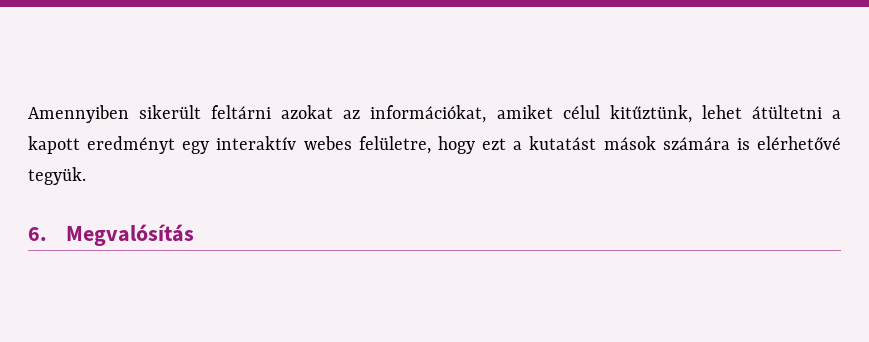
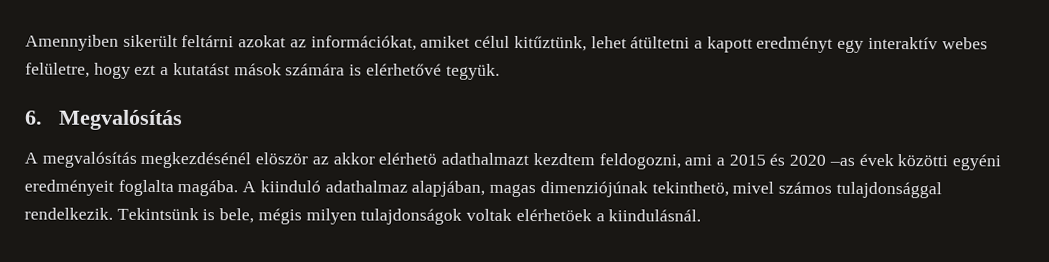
+ A megvalósítás megkezdésénél elöször az akkor elérhetö adathalmazt kezdtem feldogozni, ami a 2015 és 2020 –as évek közötti egyéni eredményeit foglalta magába. A kiinduló adathalmaz alapjában, magas dimenziójúnak tekinthetö, mivel számos tulajdonsággal rendelkezik. Tekintsünk is bele, mégis milyen tulajdonságok voltak elérhetöek a kiindulásnál.

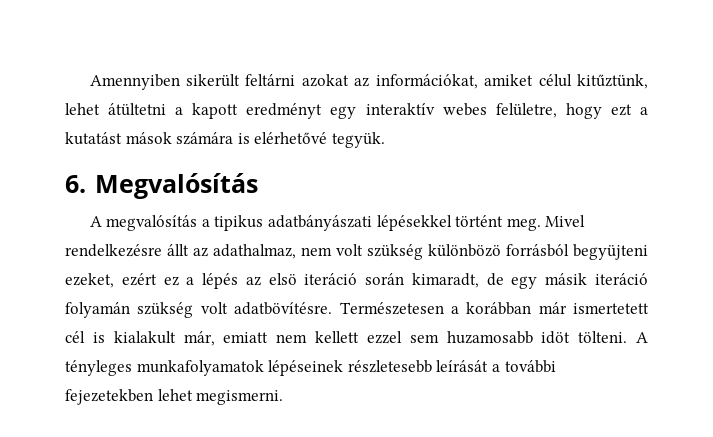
- A megvalósítás megkezdésénél elöször az akkor elérhetö adathalmazt kezdtem feldogozni, ami a 2015 és 2020 –as évek közötti egyéni eredményeit foglalta magába. A kiinduló adathalmaz alapjában, magas dimenziójúnak tekinthetö, mivel számos tulajdonsággal rendelkezik. Tekintsünk is bele, mégis milyen tulajdonságok voltak elérhetöek a kiindulásnál.
+ A megvalósítás a tipikus adatbányászati lépésekkel történt meg. Mivel rendelkezésre állt az adathalmaz, nem volt szükség különbözö forrásból begyüjteni ezeket, ezért ez a lépés az elsö iteráció során kimaradt, de egy másik iteráció folyamán szükség volt adatbövítésre. Természetesen a korábban már ismertetett cél is kialakult már, emiatt nem kellett ezzel sem huzamosabb idöt tölteni. A tényleges munkafolyamatok lépéseinek részletesebb leírását a további fejezetekben lehet megismerni.

